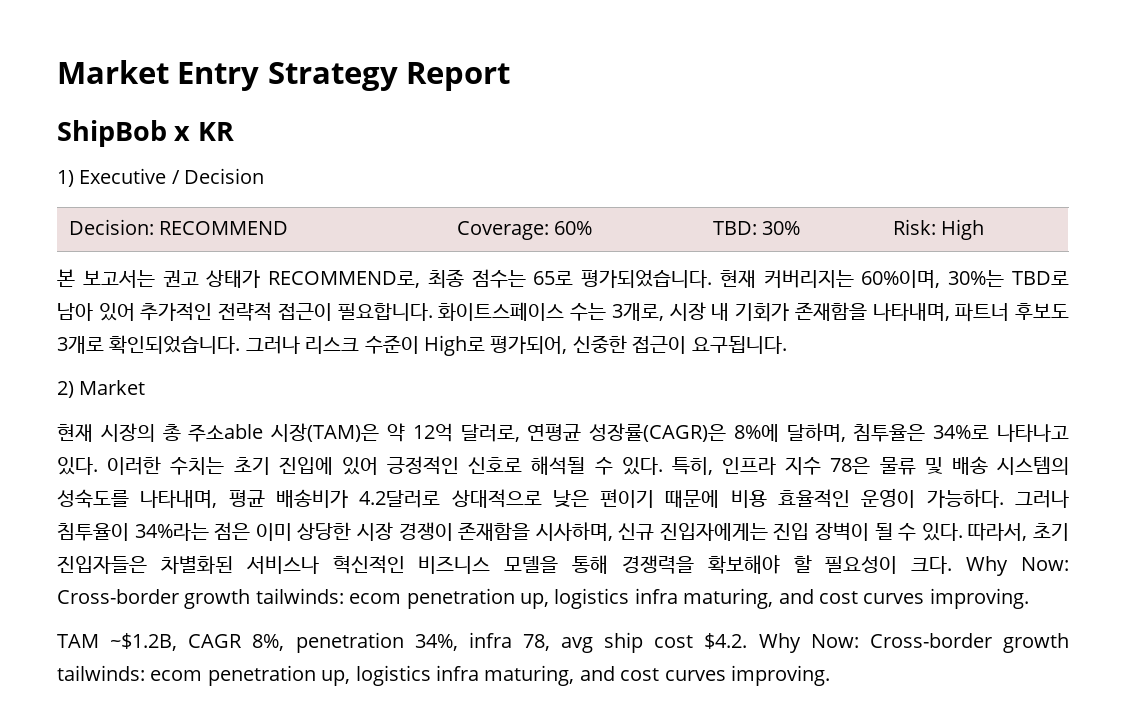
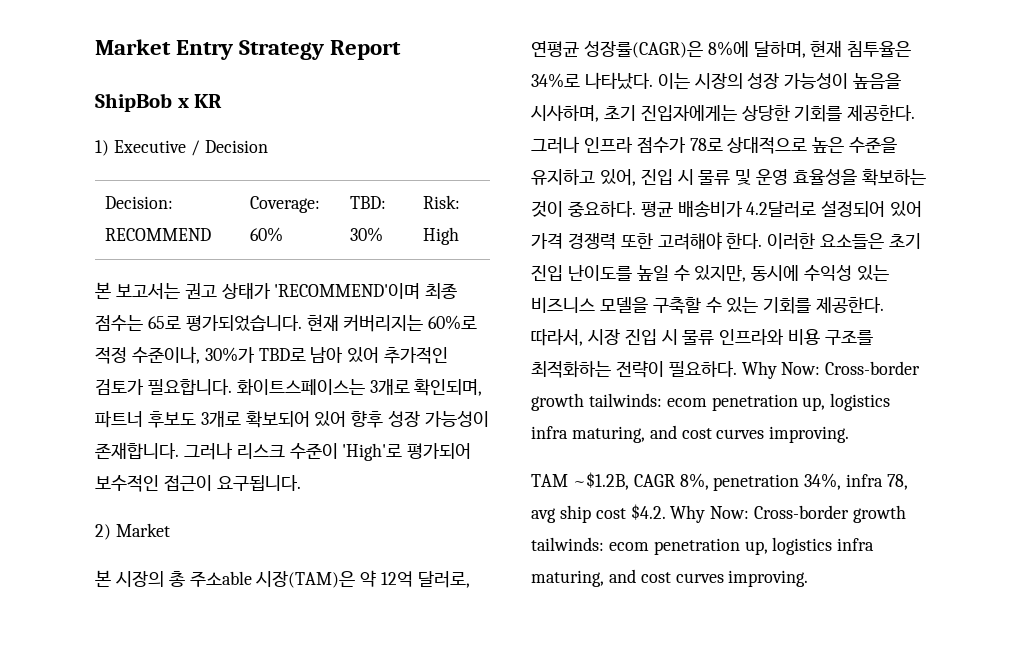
- 본 보고서는 권고 상태가 RECOMMEND로, 최종 점수는 65로 평가되었습니다.
+ 본 보고서는 권고 상태가 'RECOMMEND'이며 최종 점수는 65로 평가되었습니다.
- 현재 커버리지는 60%이며, 30%는 TBD로 남아 있어 추가적인 전략적 접근이 필요합니다. 화이트스페이스 수는 3개로, 시장 내 기회가 존재함을 나타내며, 파트너 후보도 3개로 확인되었습니다. 그러나 리스크 수준이 High로 평가되어, 신중한 접근이 요구됩니다.
+ 현재 커버리지는 60%로 적정 수준이나, 30%가 TBD로 남아 있어 추가적인 검토가 필요합니다. 화이트스페이스는 3개로 확인되며, 파트너 후보도 3개로 확보되어 있어 향후 성장 가능성이 존재합니다. 그러나 리스크 수준이 'High'로 평가되어 보수적인 접근이 요구됩니다.
- 현재 시장의 총 주소able 시장(TAM)은 약 12억 달러로, 연평균 성장률(CAGR)은 8%에 달하며, 침투율은 34%로 나타나고 있다. 이러한 수치는 초기 진입에 있어 긍정적인 신호로 해석될 수 있다. 특히, 인프라 지수 78은 물류 및 배송 시스템의 성숙도를 나타내며, 평균 배송비가 4.2달러로 상대적으로 낮은 편이기 때문에 비용 효율적인 운영이 가능하다. 그러나 침투율이 34%라는 점은 이미 상당한 시장 경쟁이 존재함을 시사하며, 신규 진입자에게는 진입 장벽이 될 수 있다. 따라서, 초기 진입자들은 차별화된 서비스나 혁신적인 비즈니스 모델을 통해 경쟁력을 확보해야 할 필요성이 크다.
+ 본 시장의 총 주소able 시장(TAM)은 약 12억 달러로, 연평균 성장률(CAGR)은 8%에 달하며, 현재 침투율은 34%로 나타났다. 이는 시장의 성장 가능성이 높음을 시사하며, 초기 진입자에게는 상당한 기회를 제공한다. 그러나 인프라 점수가 78로 상대적으로 높은 수준을 유지하고 있어, 진입 시 물류 및 운영 효율성을 확보하는 것이 중요하다. 평균 배송비가 4.2달러로 설정되어 있어 가격 경쟁력 또한 고려해야 한다. 이러한 요소들은 초기 진입 난이도를 높일 수 있지만, 동시에 수익성 있는 비즈니스 모델을 구축할 수 있는 기회를 제공한다. 따라서, 시장 진입 시 물류 인프라와 비용 구조를 최적화하는 전략이 필요하다.

